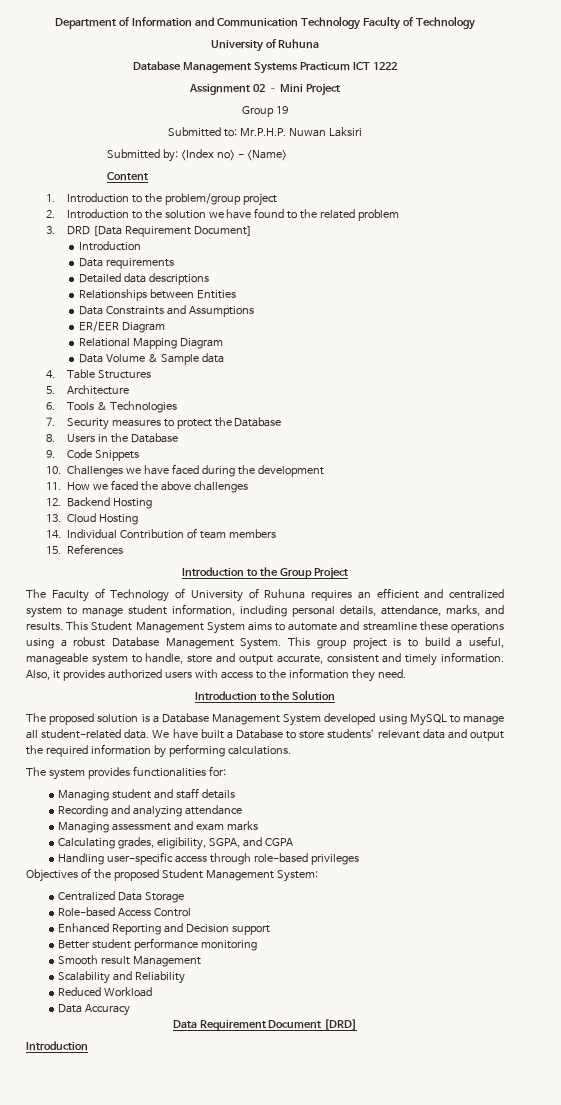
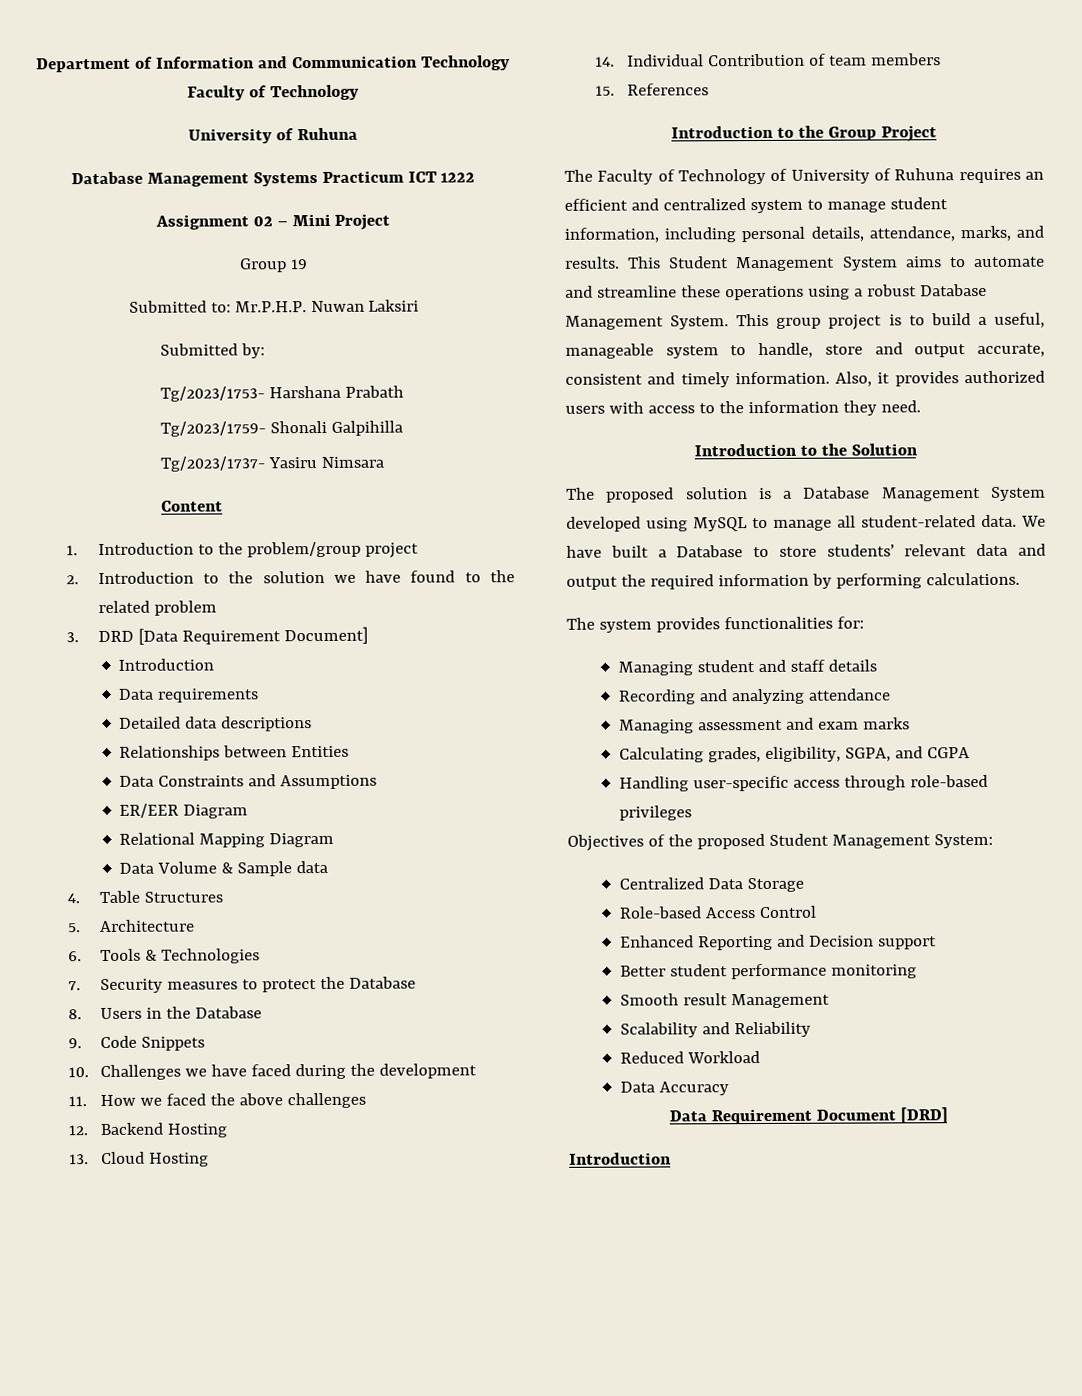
- Submitted by: <Index no> - <Name>
+ Submitted by:
+ Tg/2023/1753- Harshana Prabath
+ Tg/2023/1759- Shonali Galpihilla
+ Tg/2023/1737- Yasiru Nimsara

